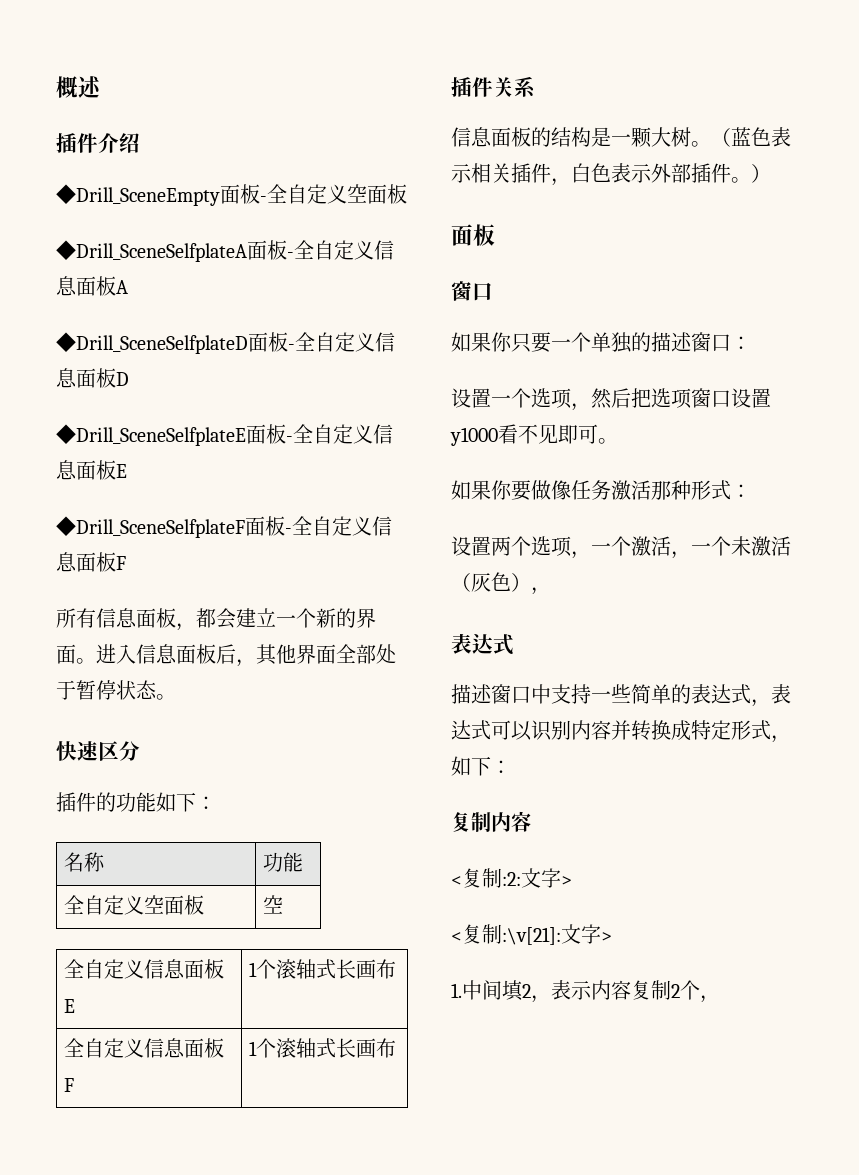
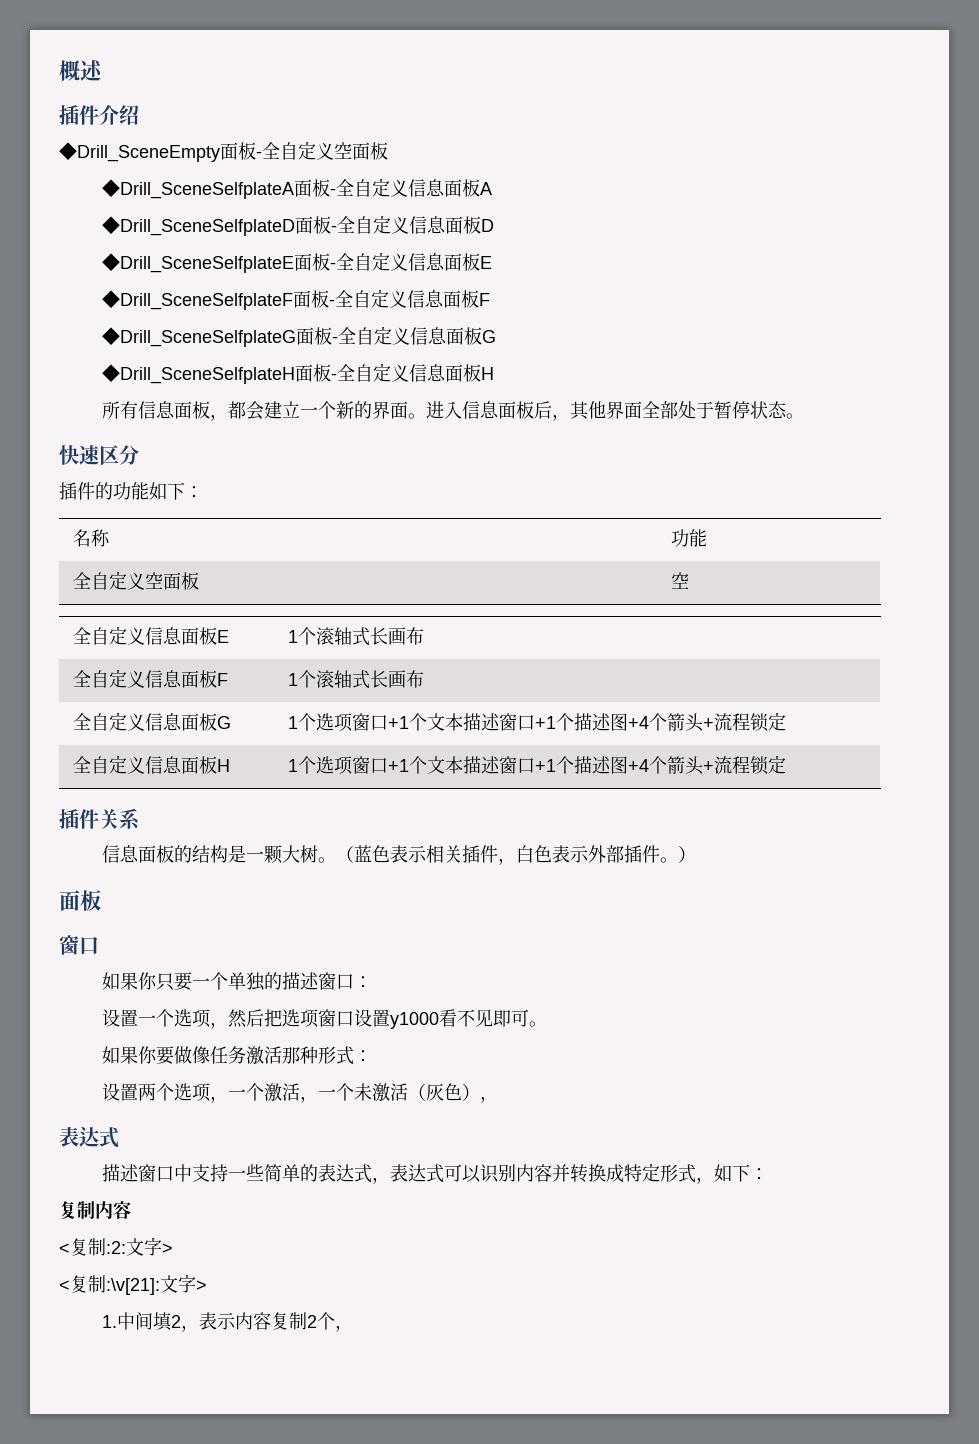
+ ◆Drill_SceneSelfplateG面板-全自定义信息面板G
+ ◆Drill_SceneSelfplateH面板-全自定义信息面板H
+ 全自定义信息面板G | 1个选项窗口+1个文本描述窗口+1个描述图+4个箭头+流程锁定
+ 全自定义信息面板H | 1个选项窗口+1个文本描述窗口+1个描述图+4个箭头+流程锁定

